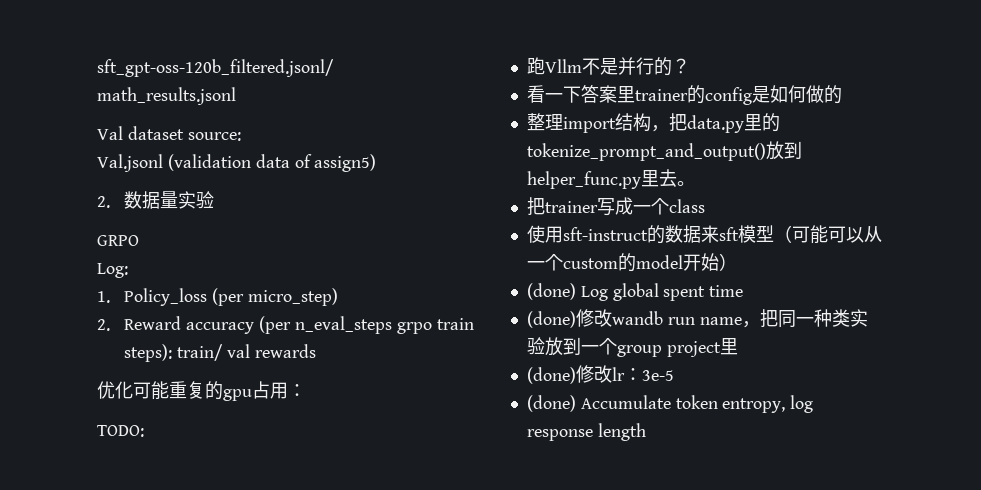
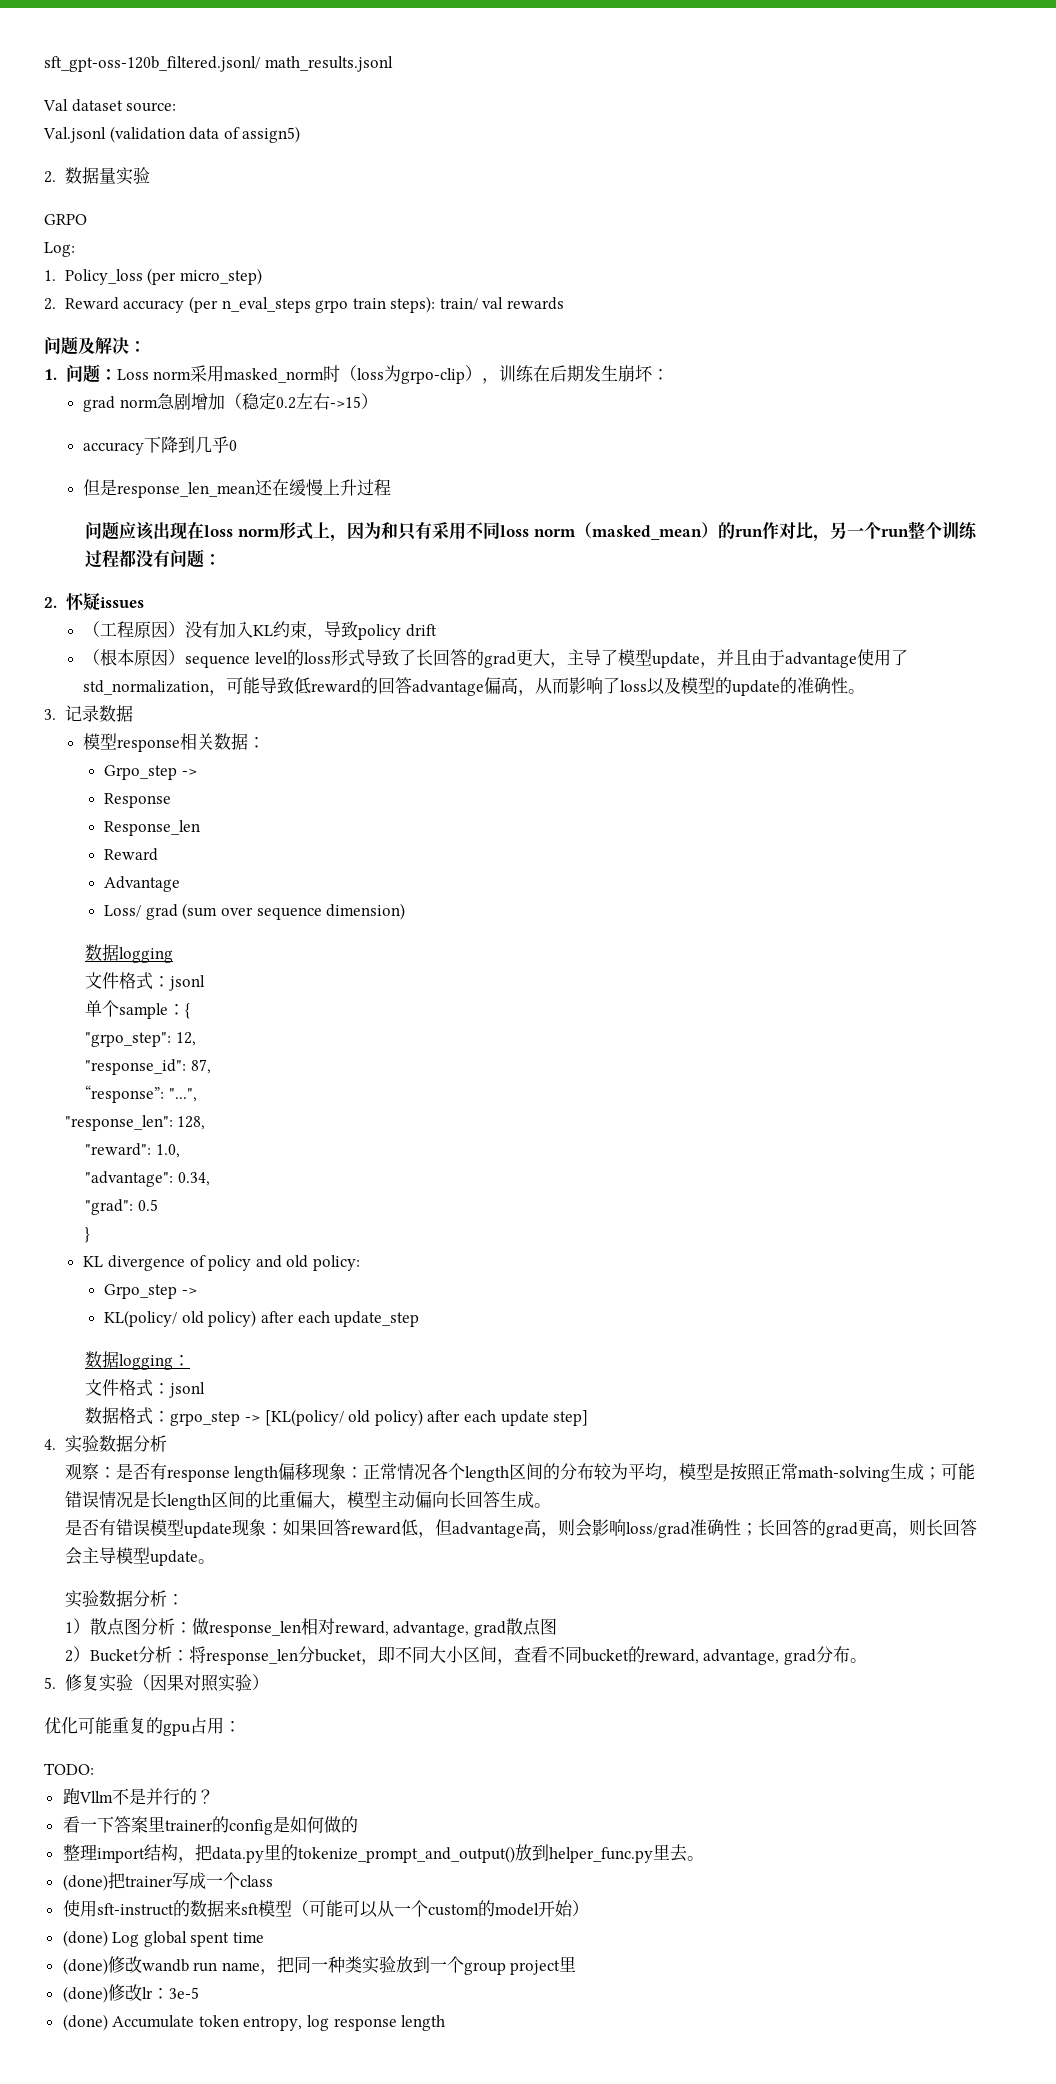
+ 问题及解决：
+ 1.问题：Loss norm采用masked_norm时（loss为grpo-clip），训练在后期发生崩坏：
+ grad norm急剧增加（稳定0.2左右->15）
+ accuracy下降到几乎0
+ 但是response_len_mean还在缓慢上升过程
+ 问题应该出现在loss norm形式上，因为和只有采用不同loss norm（masked_mean）的run作对比，另一个run整个训练过程都没有问题：
+ 2.怀疑issues
+ （工程原因）没有加入KL约束，导致policy drift
+ （根本原因）sequence level的loss形式导致了长回答的grad更大，主导了模型update，并且由于advantage使用了std_normalization，可能导致低reward的回答advantage偏高，从而影响了loss以及模型的update的准确性。
+ 3.记录数据
+ 模型response相关数据：
+ Grpo_step ->
+ Response
+ Response_len
+ Reward
+ Advantage
+ Loss/ grad (sum over sequence dimension)
+ 数据logging
+ 文件格式：jsonl
+ 单个sample：{
+ "grpo_step": 12,
+ "response_id": 87,
+ “response”: "...",
+ "response_len": 128,
+ "reward": 1.0,
+ "advantage": 0.34,
+ "grad": 0.5
+ }
+ KL divergence of policy and old policy:
+ Grpo_step ->
+ KL(policy/ old policy) after each update_step
+ 数据logging：
+ 文件格式：jsonl
+ 数据格式：grpo_step -> [KL(policy/ old policy) after each update step]
+ 4.实验数据分析
+ 观察：是否有response length偏移现象：正常情况各个length区间的分布较为平均，模型是按照正常math-solving生成；可能错误情况是长length区间的比重偏大，模型主动偏向长回答生成。
+ 是否有错误模型update现象：如果回答reward低，但advantage高，则会影响loss/grad准确性；长回答的grad更高，则长回答会主导模型update。
+ 实验数据分析：
+ 1）散点图分析：做response_len相对reward, advantage, grad散点图
+ 2）Bucket分析：将response_len分bucket，即不同大小区间，查看不同bucket的reward, advantage, grad分布。
+ 5.修复实验（因果对照实验）
- 把trainer写成一个class
+ (done)把trainer写成一个class

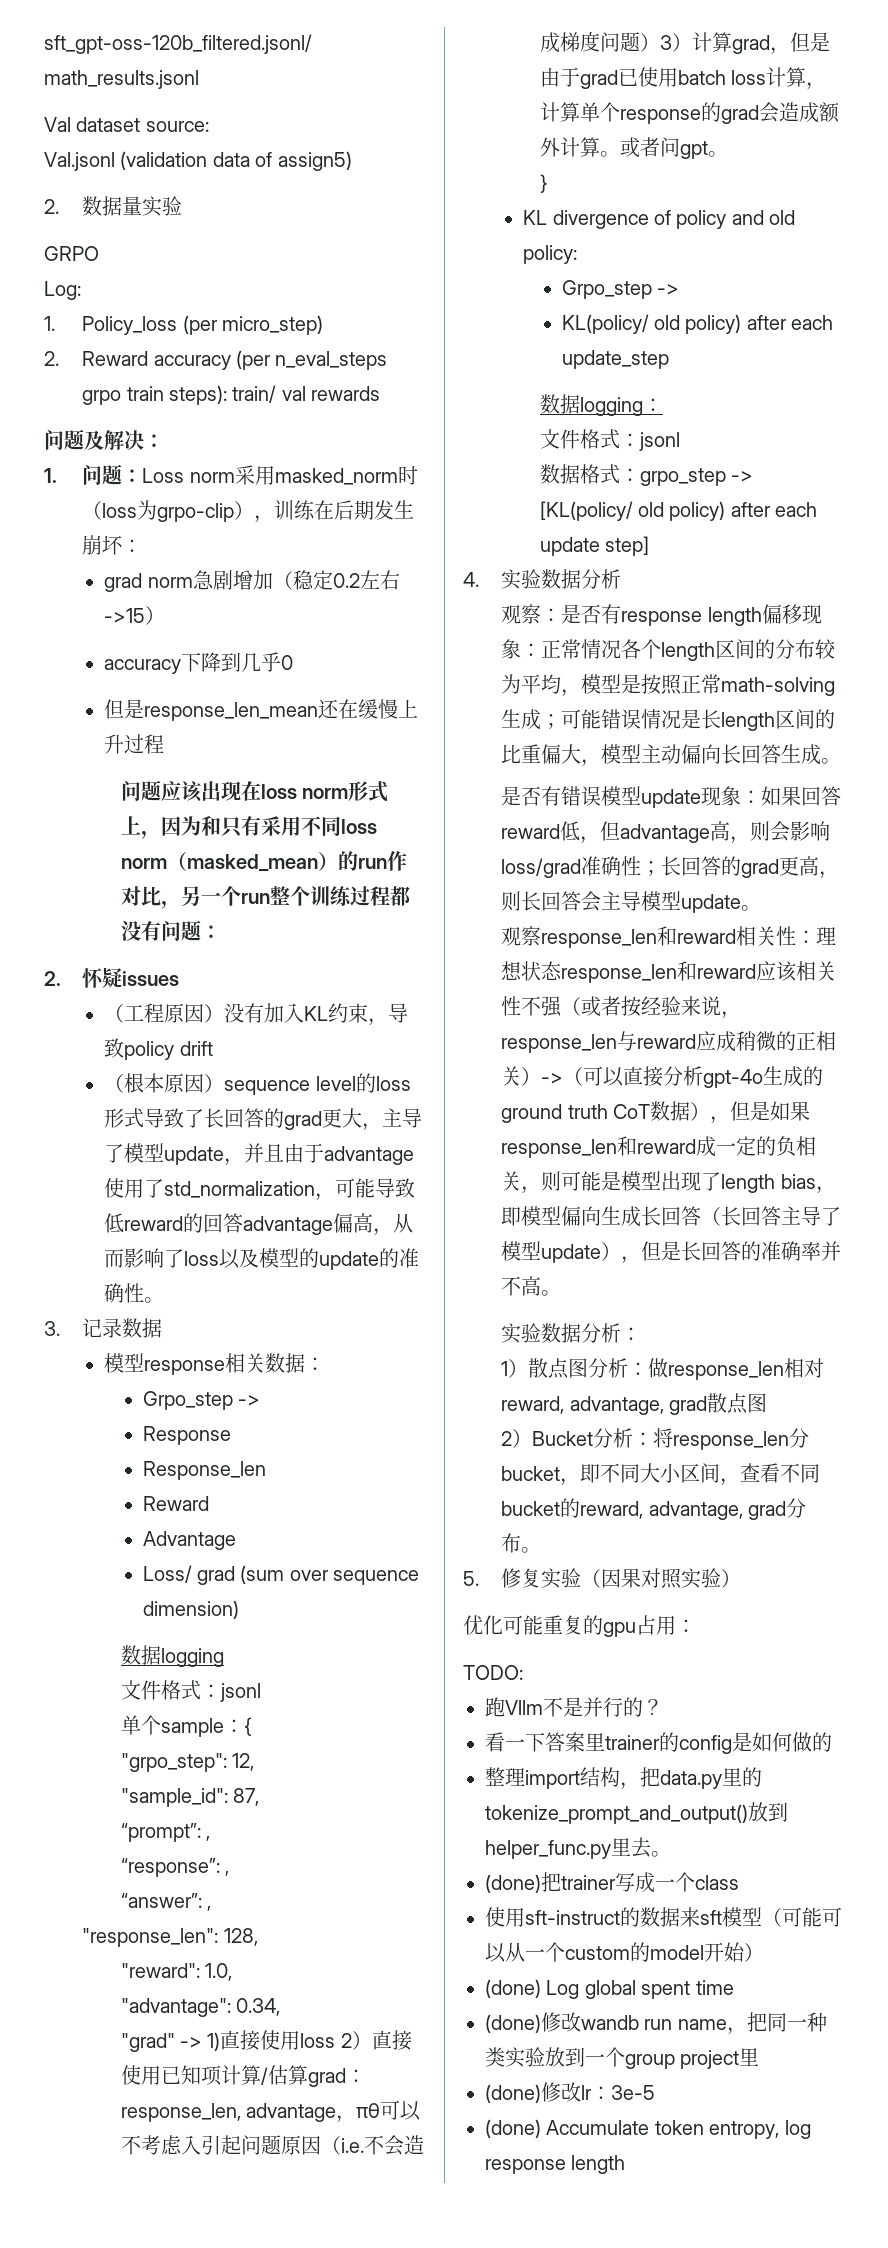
- "response_id": 87,
+ "sample_id": 87,
+ “prompt”: ,
- “response”: "...",
+ “response”: ,
+ “answer”: ,
- "grad": 0.5
+ "grad" -> 1)直接使用loss 2）直接使用已知项计算/估算grad：response_len, advantage，πθ可以不考虑入引起问题原因（i.e.不会造成梯度问题）3）计算grad，但是由于grad已使用batch loss计算，计算单个response的grad会造成额外计算。或者问gpt。
+ 观察response_len和reward相关性：理想状态response_len和reward应该相关性不强（或者按经验来说，response_len与reward应成稍微的正相关）->（可以直接分析gpt-4o生成的ground truth CoT数据），但是如果response_len和reward成一定的负相关，则可能是模型出现了length bias，即模型偏向生成长回答（长回答主导了模型update），但是长回答的准确率并不高。

